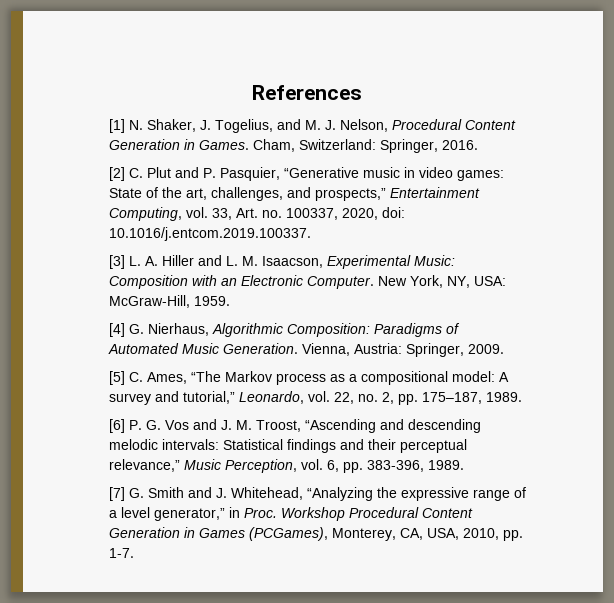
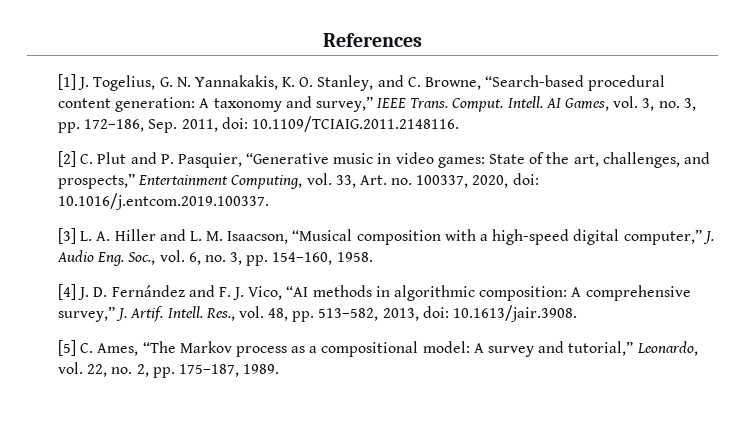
- [1] N. Shaker, J. Togelius, and M. J. Nelson, Procedural Content Generation in Games. Cham, Switzerland: Springer, 2016.
+ [1] J. Togelius, G. N. Yannakakis, K. O. Stanley, and C. Browne, “Search-based procedural content generation: A taxonomy and survey,” IEEE Trans. Comput. Intell. AI Games, vol. 3, no. 3, pp. 172–186, Sep. 2011, doi: 10.1109/TCIAIG.2011.2148116.
- [3] L. A. Hiller and L. M. Isaacson, Experimental Music: Composition with an Electronic Computer. New York, NY, USA: McGraw-Hill, 1959.
- [4] G. Nierhaus, Algorithmic Composition: Paradigms of Automated Music Generation. Vienna, Austria: Springer, 2009.
+ [3] L. A. Hiller and L. M. Isaacson, “Musical composition with a high-speed digital computer,” J. Audio Eng. Soc., vol. 6, no. 3, pp. 154–160, 1958.
+ [4] J. D. Fernández and F. J. Vico, “AI methods in algorithmic composition: A comprehensive survey,” J. Artif. Intell. Res., vol. 48, pp. 513–582, 2013, doi: 10.1613/jair.3908.
- [6] P. G. Vos and J. M. Troost, “Ascending and descending melodic intervals: Statistical findings and their perceptual relevance,” Music Perception, vol. 6, pp. 383-396, 1989.
- [7] G. Smith and J. Whitehead, “Analyzing the expressive range of a level generator,” in Proc. Workshop Procedural Content Generation in Games (PCGames), Monterey, CA, USA, 2010, pp. 1-7.

